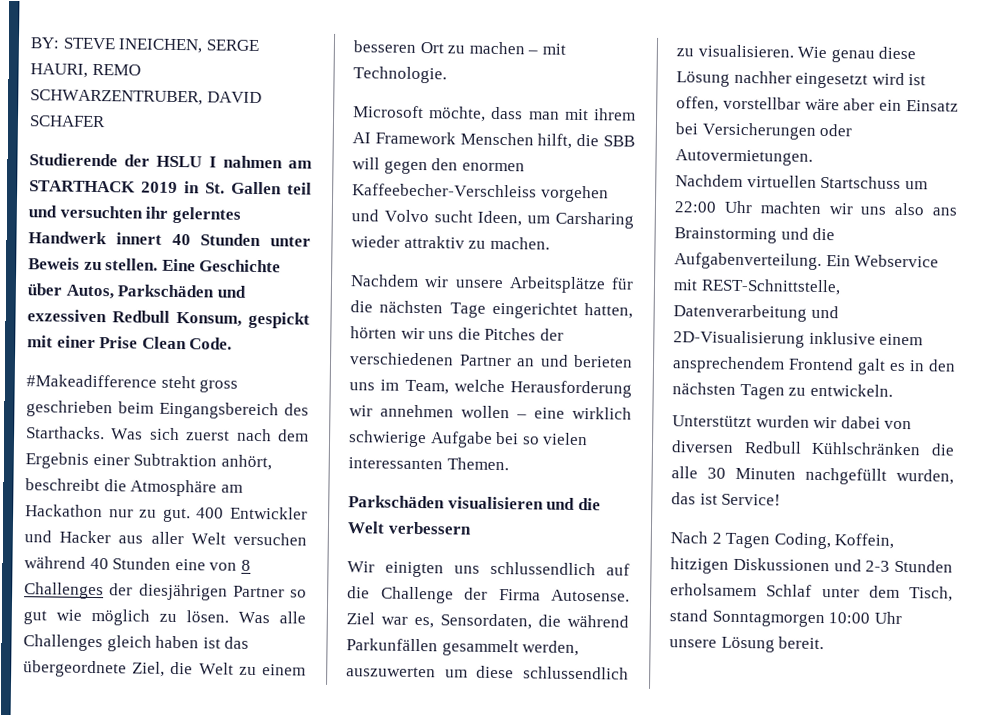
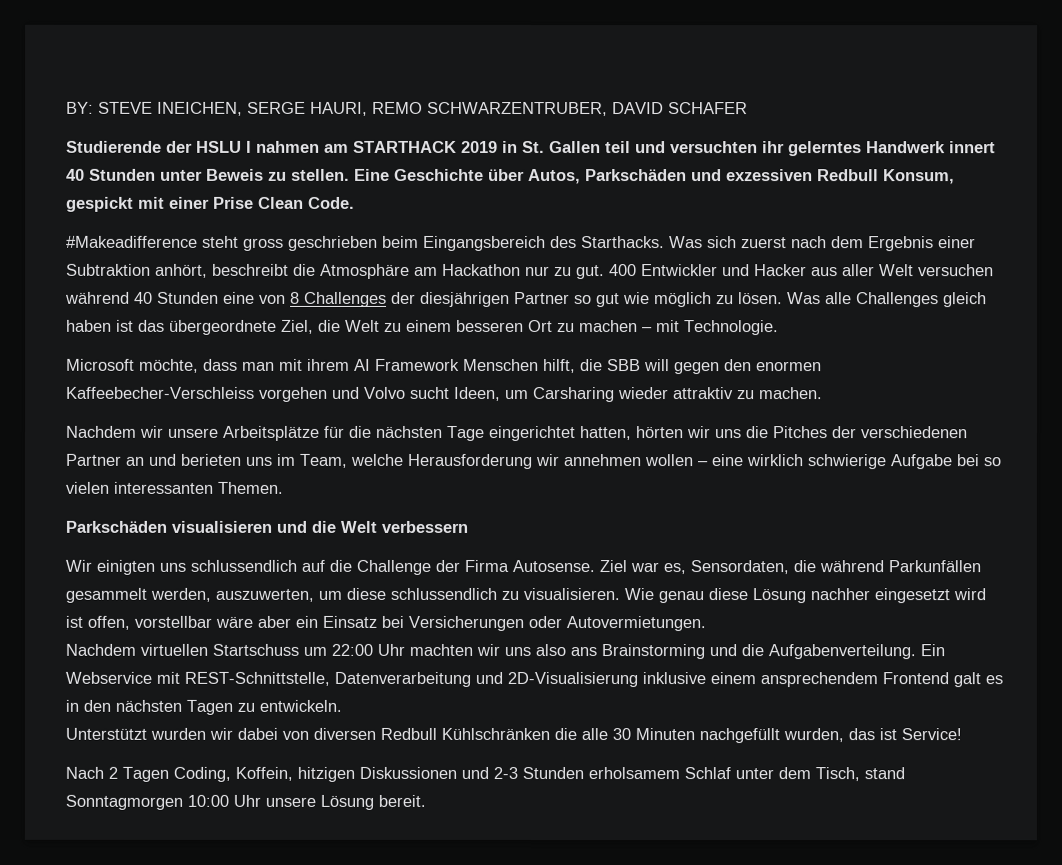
- Ziel war es, Sensordaten, die während Parkunfällen gesammelt werden, auszuwerten um diese schlussendlich zu visualisieren.
+ Ziel war es, Sensordaten, die während Parkunfällen gesammelt werden, auszuwerten, um diese schlussendlich zu visualisieren.

